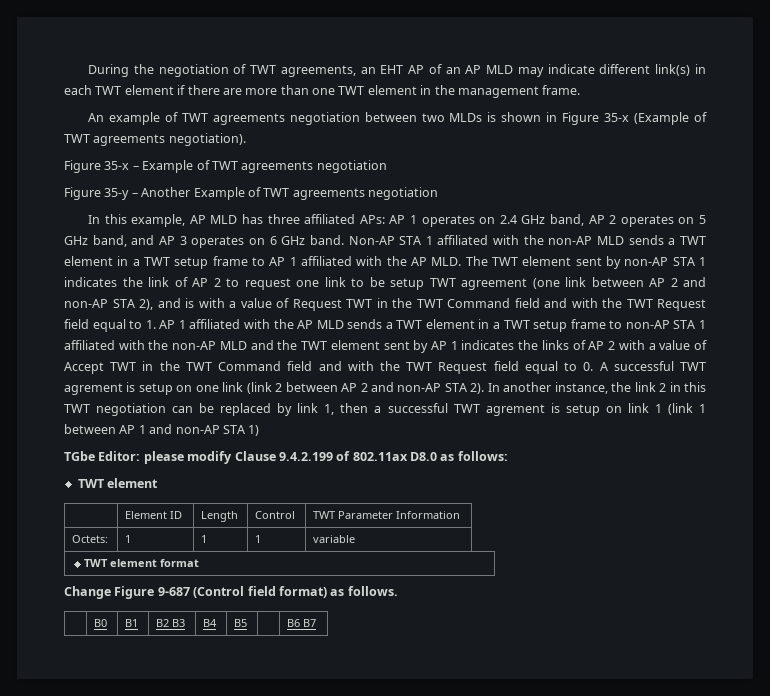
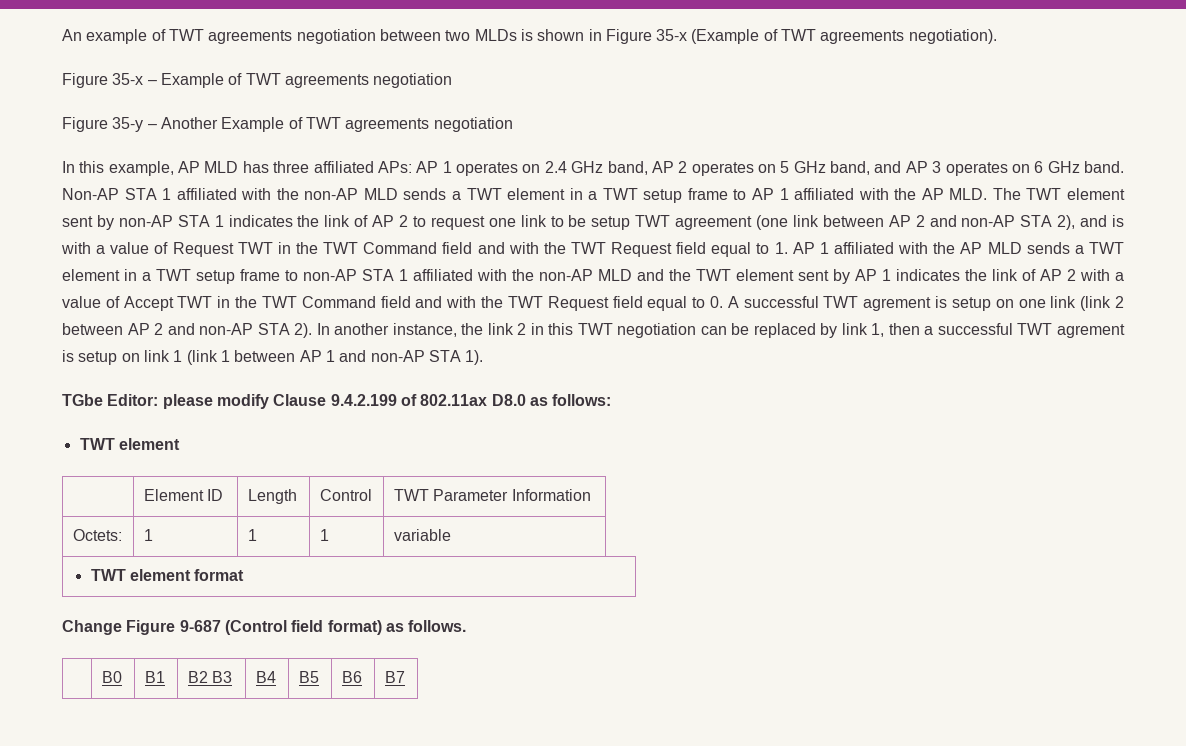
- During the negotiation of TWT agreements, an EHT AP of an AP MLD may indicate different link(s) in each TWT element if there are more than one TWT element in the management frame.
- Non-AP STA 1 affiliated with the non-AP MLD sends a TWT element in a TWT setup frame to AP 1 affiliated with the AP MLD. The TWT element sent by non-AP STA 1 indicates the link of AP 2 to request one link to be setup TWT agreement (one link between AP 2 and non-AP STA 2), and is with a value of Request TWT in the TWT Command field and with the TWT Request field equal to 1. AP 1 affiliated with the AP MLD sends a TWT element in a TWT setup frame to non-AP STA 1 affiliated with the non-AP MLD and the TWT element sent by AP 1 indicates the links of AP 2 with a value of Accept TWT in the TWT Command field and with the TWT Request field equal to 0. A successful TWT agrement is setup on one link (link 2 between AP 2 and non-AP STA 2).
+ Non-AP STA 1 affiliated with the non-AP MLD sends a TWT element in a TWT setup frame to AP 1 affiliated with the AP MLD. The TWT element sent by non-AP STA 1 indicates the link of AP 2 to request one link to be setup TWT agreement (one link between AP 2 and non-AP STA 2), and is with a value of Request TWT in the TWT Command field and with the TWT Request field equal to 1. AP 1 affiliated with the AP MLD sends a TWT element in a TWT setup frame to non-AP STA 1 affiliated with the non-AP MLD and the TWT element sent by AP 1 indicates the link of AP 2 with a value of Accept TWT in the TWT Command field and with the TWT Request field equal to 0. A successful TWT agrement is setup on one link (link 2 between AP 2 and non-AP STA 2).
- In another instance, the link 2 in this TWT negotiation can be replaced by link 1, then a successful TWT agrement is setup on link 1 (link 1 between AP 1 and non-AP STA 1)
+ In another instance, the link 2 in this TWT negotiation can be replaced by link 1, then a successful TWT agrement is setup on link 1 (link 1 between AP 1 and non-AP STA 1).
- | B0 | B1 | B2 B3 | B4 | B5 | | B6 B7
+ | B0 | B1 | B2 B3 | B4 | B5 | B6 | B7

